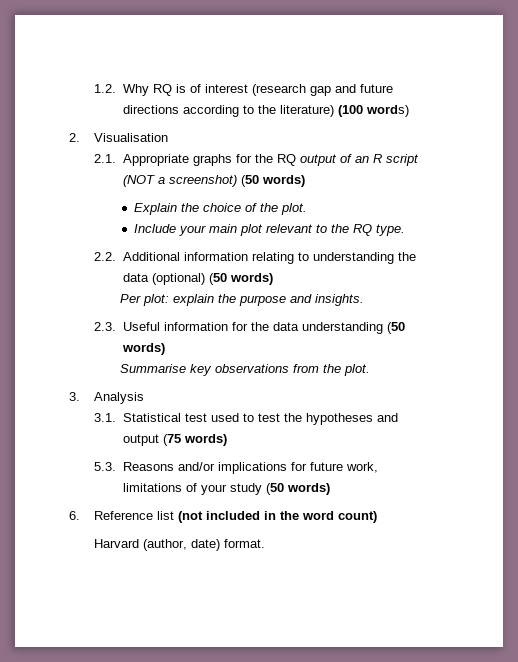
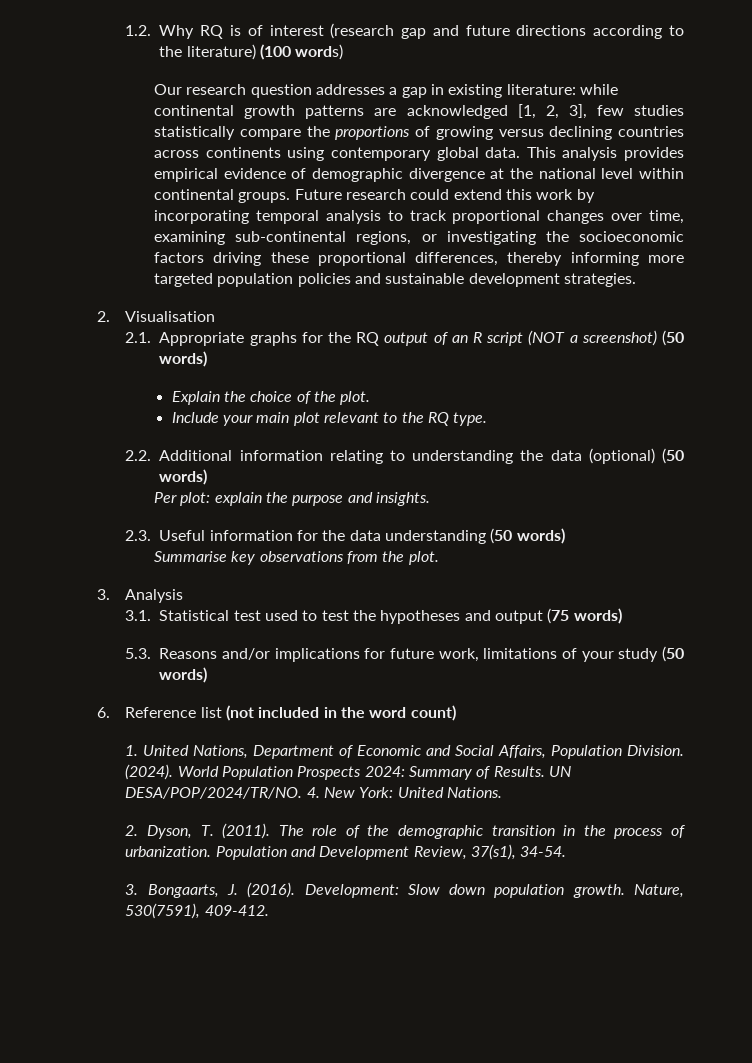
+ Our research question addresses a gap in existing literature: while continental growth patterns are acknowledged [1, 2, 3], few studies statistically compare the proportions of growing versus declining countries across continents using contemporary global data. This analysis provides empirical evidence of demographic divergence at the national level within continental groups. Future research could extend this work by incorporating temporal analysis to track proportional changes over time, examining sub-continental regions, or investigating the socioeconomic factors driving these proportional differences, thereby informing more targeted population policies and sustainable development strategies.
- Harvard (author, date) format.
+ 1. United Nations, Department of Economic and Social Affairs, Population Division. (2024). World Population Prospects 2024: Summary of Results. UN DESA/POP/2024/TR/NO. 4. New York: United Nations.
+ 2. Dyson, T. (2011). The role of the demographic transition in the process of urbanization. Population and Development Review, 37(s1), 34-54.
+ 3. Bongaarts, J. (2016). Development: Slow down population growth. Nature, 530(7591), 409-412.

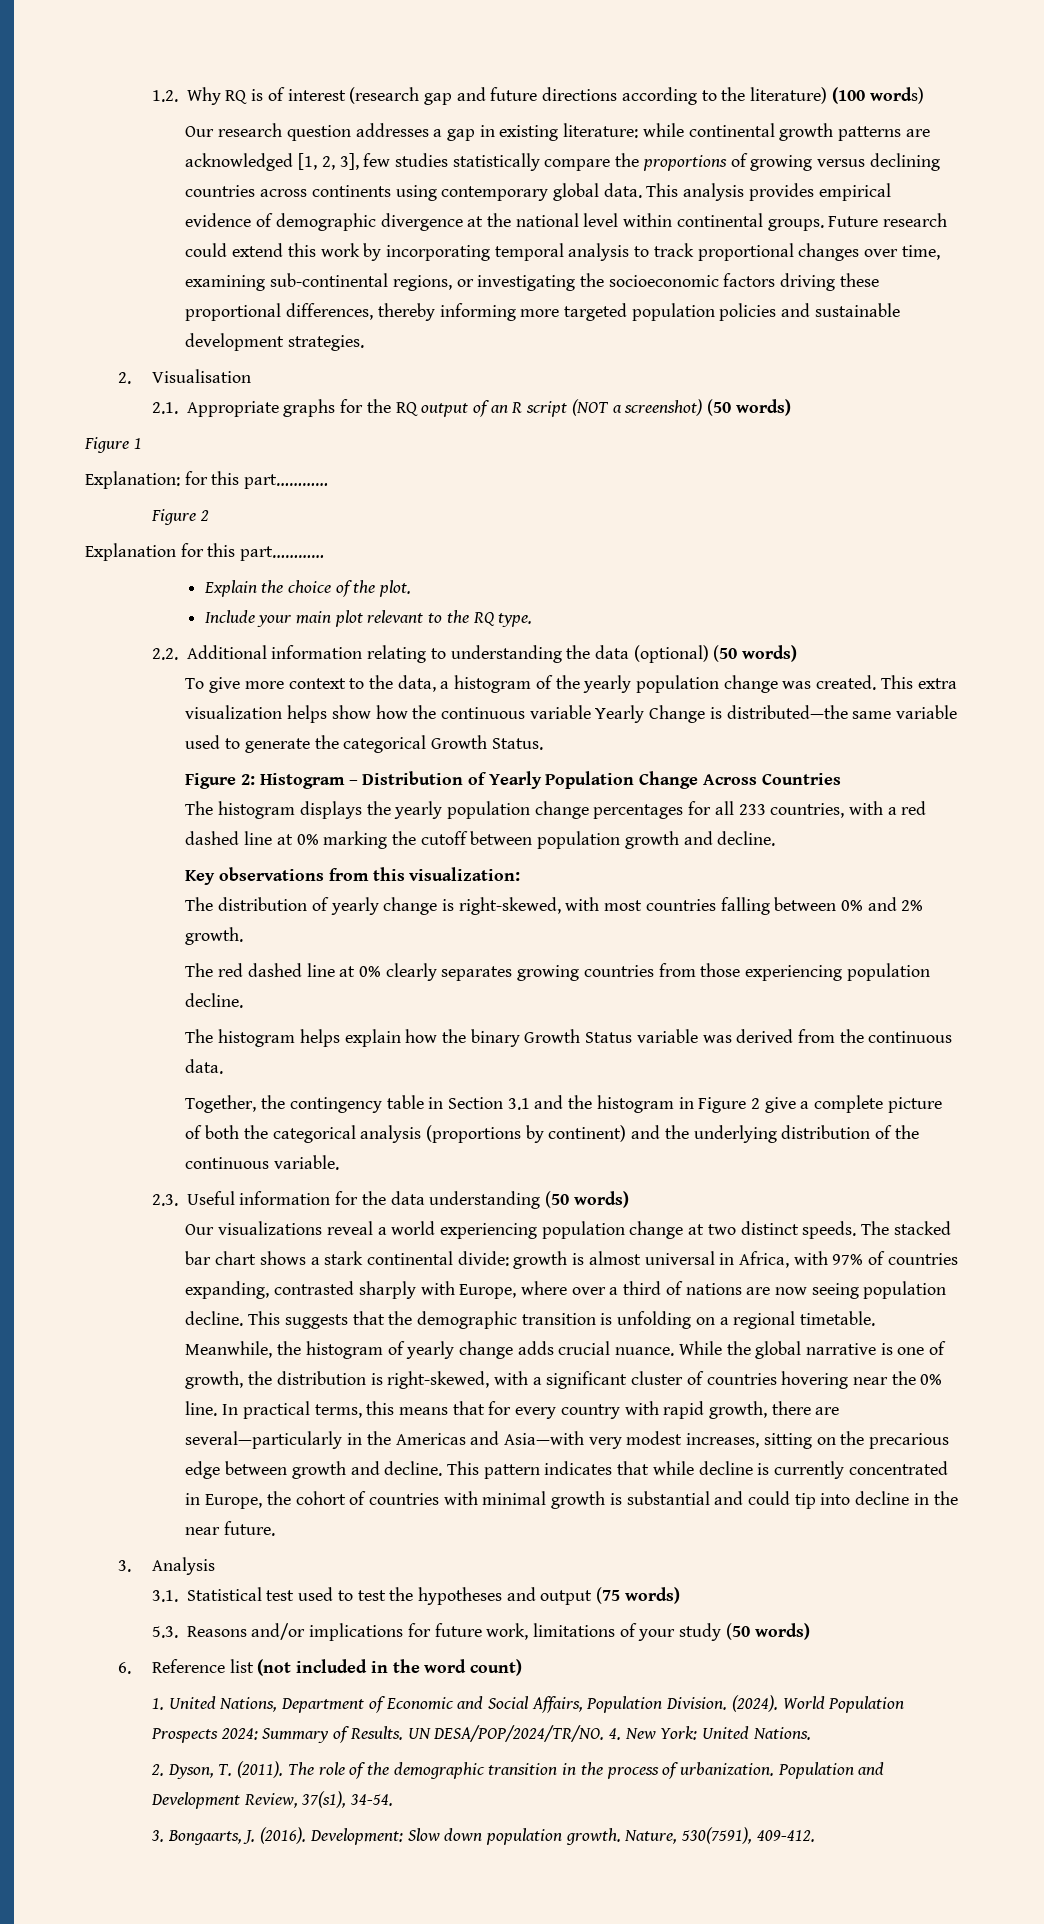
+ Figure 1
+ Explanation: for this part…………
+ Figure 2
+ Explanation for this part…………
- Per plot: explain the purpose and insights.
+ To give more context to the data, a histogram of the yearly population change was created. This extra visualization helps show how the continuous variable Yearly Change is distributed—the same variable used to generate the categorical Growth Status.
+ Figure 2: Histogram – Distribution of Yearly Population Change Across Countries
+ The histogram displays the yearly population change percentages for all 233 countries, with a red dashed line at 0% marking the cutoff between population growth and decline.
+ Key observations from this visualization:
+ The distribution of yearly change is right-skewed, with most countries falling between 0% and 2% growth.
+ The red dashed line at 0% clearly separates growing countries from those experiencing population decline.
+ The histogram helps explain how the binary Growth Status variable was derived from the continuous data.
+ Together, the contingency table in Section 3.1 and the histogram in Figure 2 give a complete picture of both the categorical analysis (proportions by continent) and the underlying distribution of the continuous variable.
- Summarise key observations from the plot.
+ Our visualizations reveal a world experiencing population change at two distinct speeds. The stacked bar chart shows a stark continental divide: growth is almost universal in Africa, with 97% of countries expanding, contrasted sharply with Europe, where over a third of nations are now seeing population decline. This suggests that the demographic transition is unfolding on a regional timetable. Meanwhile, the histogram of yearly change adds crucial nuance. While the global narrative is one of growth, the distribution is right-skewed, with a significant cluster of countries hovering near the 0% line. In practical terms, this means that for every country with rapid growth, there are several—particularly in the Americas and Asia—with very modest increases, sitting on the precarious edge between growth and decline. This pattern indicates that while decline is currently concentrated in Europe, the cohort of countries with minimal growth is substantial and could tip into decline in the near future.

